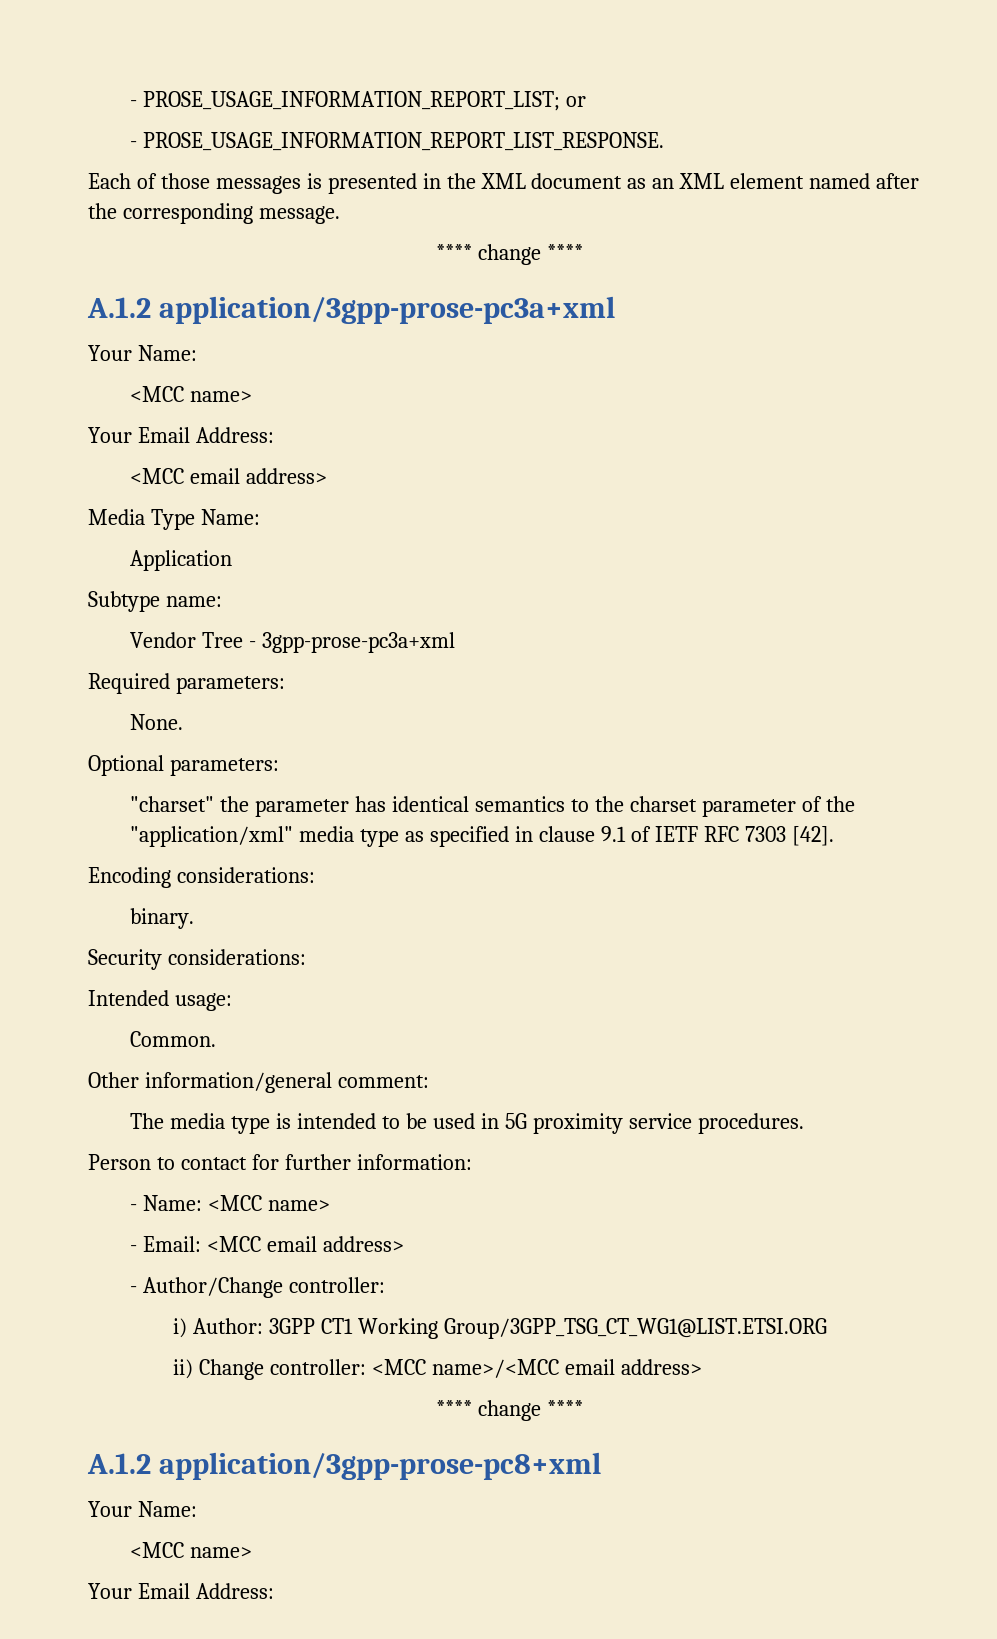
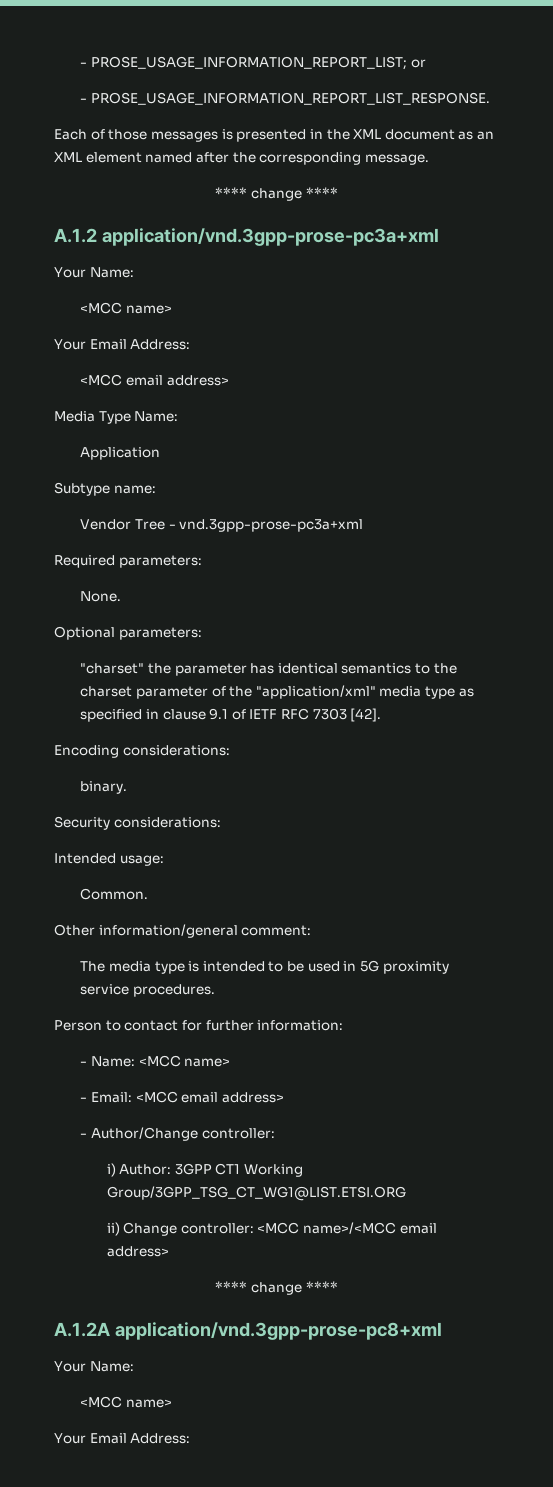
- A.1.2 application/3gpp-prose-pc3a+xml
+ A.1.2 application/vnd.3gpp-prose-pc3a+xml
- Vendor Tree - 3gpp-prose-pc3a+xml
+ Vendor Tree - vnd.3gpp-prose-pc3a+xml
- A.1.2 application/3gpp-prose-pc8+xml
+ A.1.2A application/vnd.3gpp-prose-pc8+xml

